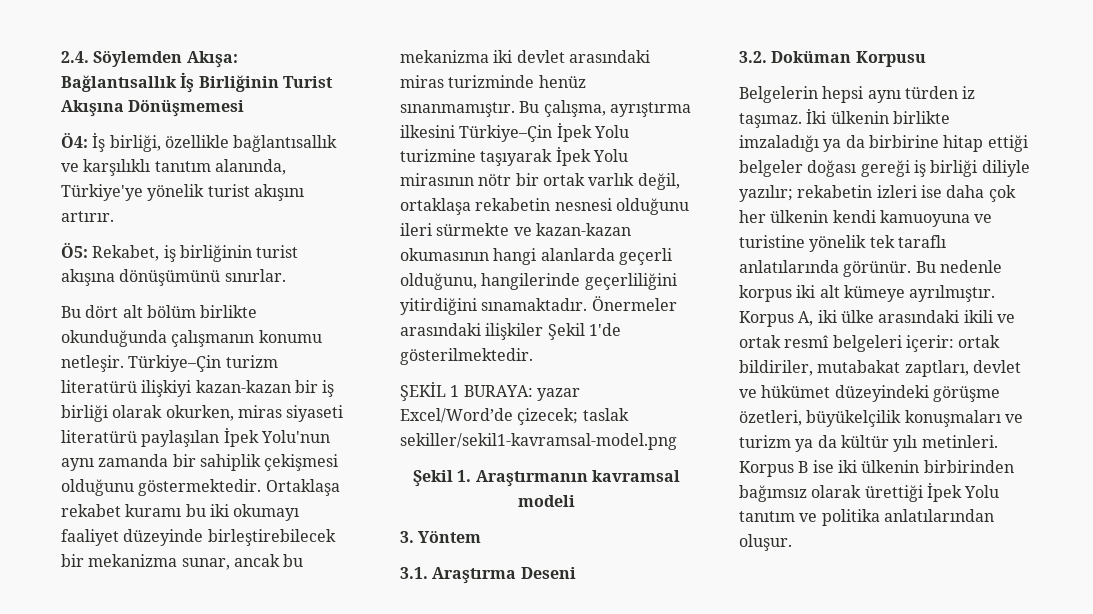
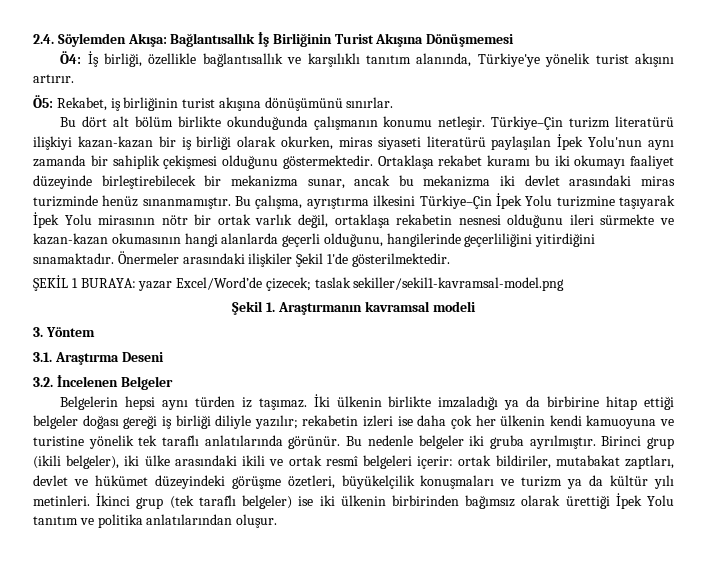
- 3.2. Doküman Korpusu
+ 3.2. İncelenen Belgeler
- Bu nedenle korpus iki alt kümeye ayrılmıştır. Korpus A, iki ülke arasındaki ikili ve ortak resmî belgeleri içerir: ortak bildiriler, mutabakat zaptları, devlet ve hükümet düzeyindeki görüşme özetleri, büyükelçilik konuşmaları ve turizm ya da kültür yılı metinleri.
+ Bu nedenle belgeler iki gruba ayrılmıştır. Birinci grup (ikili belgeler), iki ülke arasındaki ikili ve ortak resmî belgeleri içerir: ortak bildiriler, mutabakat zaptları, devlet ve hükümet düzeyindeki görüşme özetleri, büyükelçilik konuşmaları ve turizm ya da kültür yılı metinleri.
- Korpus B ise iki ülkenin birbirinden bağımsız olarak ürettiği İpek Yolu tanıtım ve politika anlatılarından oluşur.
+ İkinci grup (tek taraflı belgeler) ise iki ülkenin birbirinden bağımsız olarak ürettiği İpek Yolu tanıtım ve politika anlatılarından oluşur.

